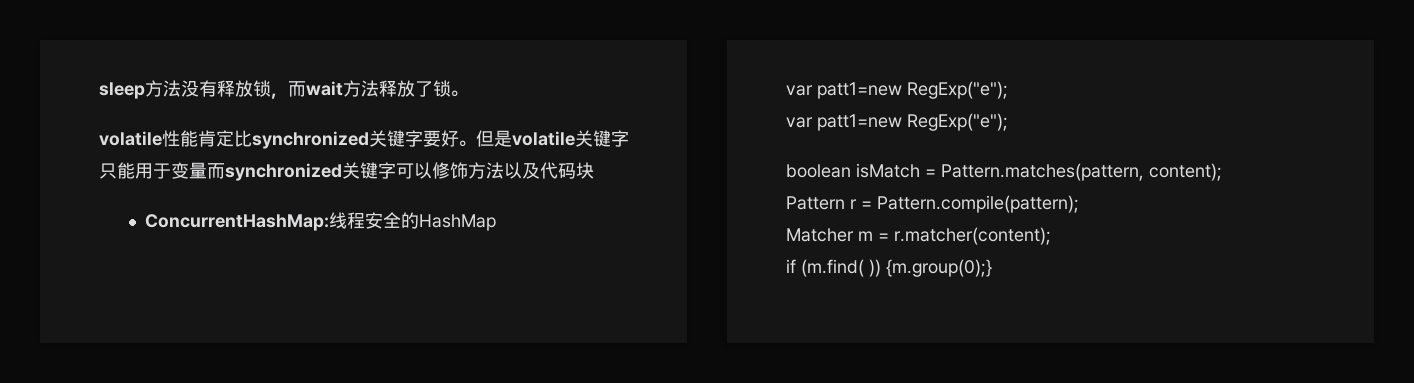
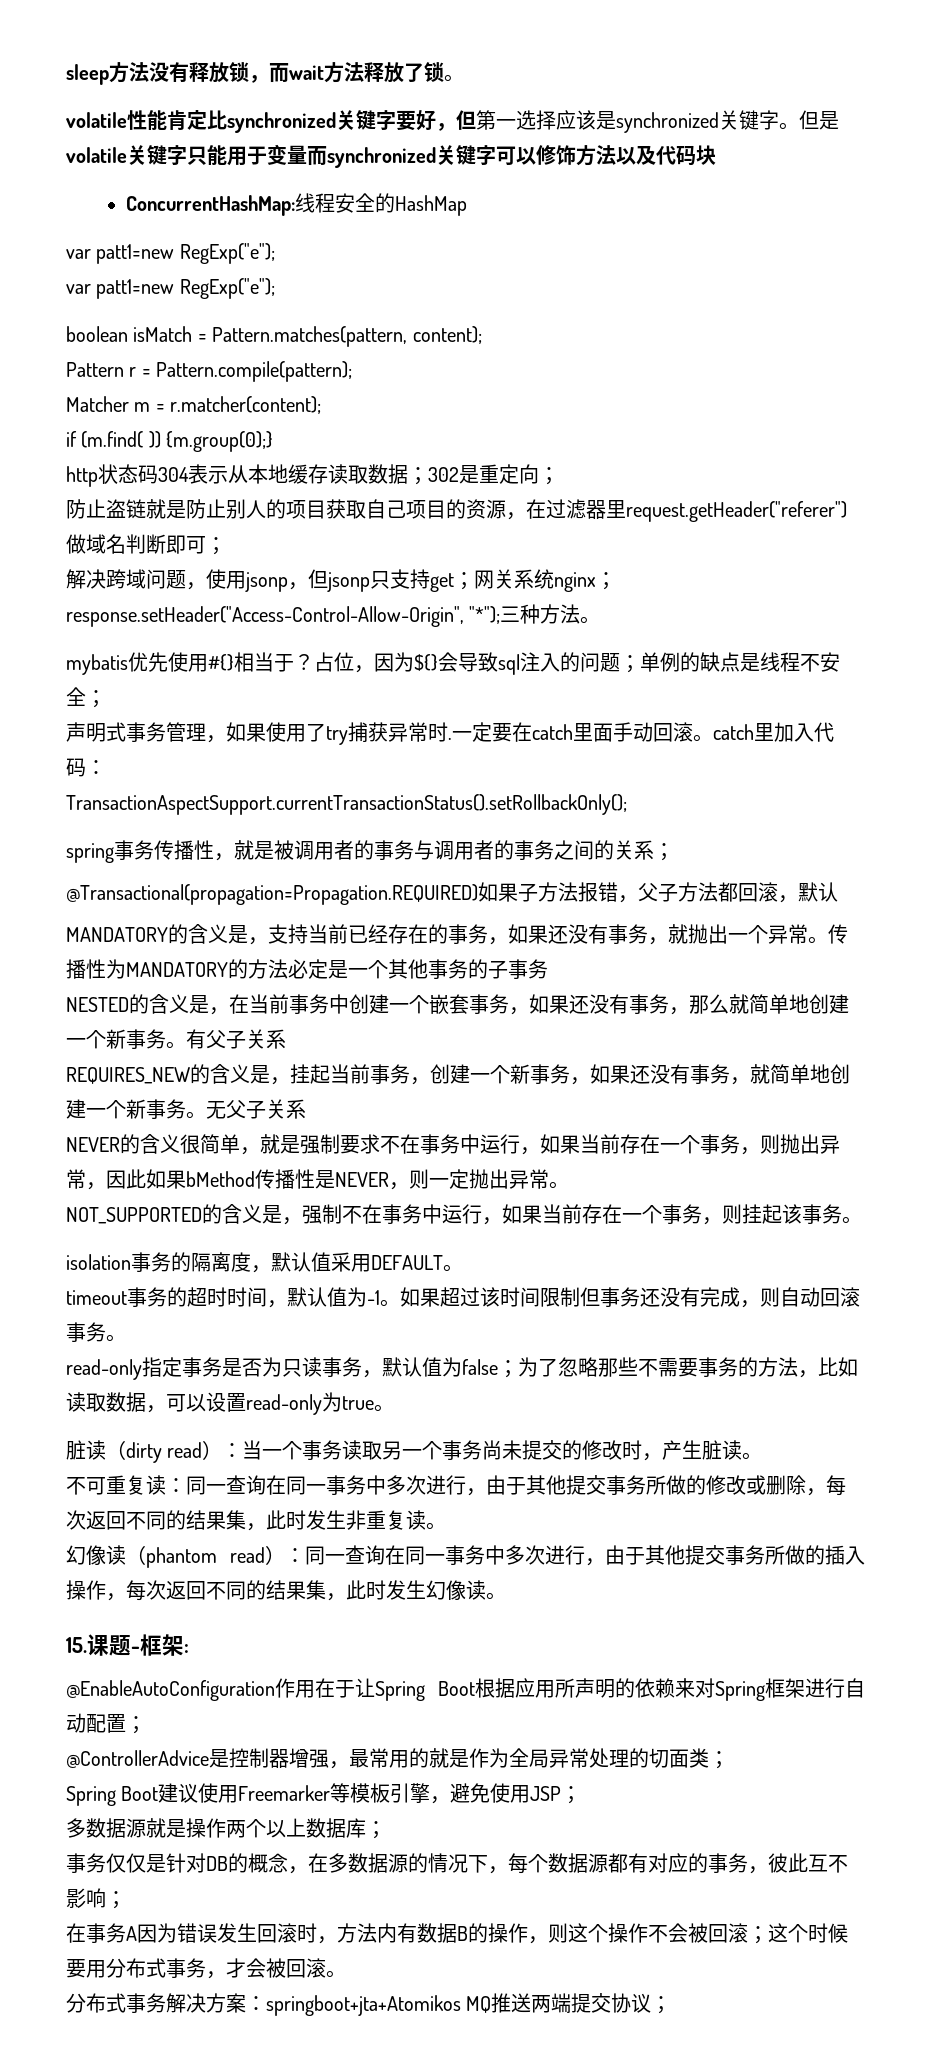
- volatile性能肯定比synchronized关键字要好。
+ volatile性能肯定比synchronized关键字要好，但第一选择应该是synchronized关键字。
+ http状态码304表示从本地缓存读取数据；302是重定向；
+ 防止盗链就是防止别人的项目获取自己项目的资源，在过滤器里request.getHeader("referer")做域名判断即可；
+ 解决跨域问题，使用jsonp，但jsonp只支持get；网关系统nginx；response.setHeader("Access-Control-Allow-Origin", "*");三种方法。
+ mybatis优先使用#{}相当于？占位，因为${}会导致sql注入的问题；单例的缺点是线程不安全；
+ 声明式事务管理，如果使用了try捕获异常时.一定要在catch里面手动回滚。catch里加入代码：
+ TransactionAspectSupport.currentTransactionStatus().setRollbackOnly();
+ spring事务传播性，就是被调用者的事务与调用者的事务之间的关系；
+ @Transactional(propagation=Propagation.REQUIRED)如果子方法报错，父子方法都回滚，默认
+ MANDATORY的含义是，支持当前已经存在的事务，如果还没有事务，就抛出一个异常。传播性为MANDATORY的方法必定是一个其他事务的子事务
+ NESTED的含义是，在当前事务中创建一个嵌套事务，如果还没有事务，那么就简单地创建一个新事务。有父子关系
+ REQUIRES_NEW的含义是，挂起当前事务，创建一个新事务，如果还没有事务，就简单地创建一个新事务。无父子关系
+ NEVER的含义很简单，就是强制要求不在事务中运行，如果当前存在一个事务，则抛出异常，因此如果bMethod传播性是NEVER，则一定抛出异常。
+ NOT_SUPPORTED的含义是，强制不在事务中运行，如果当前存在一个事务，则挂起该事务。
+ isolation事务的隔离度，默认值采用DEFAULT。
+ timeout事务的超时时间，默认值为-1。如果超过该时间限制但事务还没有完成，则自动回滚事务。
+ read-only指定事务是否为只读事务，默认值为false；为了忽略那些不需要事务的方法，比如读取数据，可以设置read-only为true。
+ 脏读（dirty read）：当一个事务读取另一个事务尚未提交的修改时，产生脏读。
+ 不可重复读：同一查询在同一事务中多次进行，由于其他提交事务所做的修改或删除，每次返回不同的结果集，此时发生非重复读。
+ 幻像读（phantom read）：同一查询在同一事务中多次进行，由于其他提交事务所做的插入操作，每次返回不同的结果集，此时发生幻像读。
+ 15.课题-框架:
+ @EnableAutoConfiguration作用在于让Spring Boot根据应用所声明的依赖来对Spring框架进行自动配置；
+ @ControllerAdvice是控制器增强，最常用的就是作为全局异常处理的切面类；
+ Spring Boot建议使用Freemarker等模板引擎，避免使用JSP；
+ 多数据源就是操作两个以上数据库；
+ 事务仅仅是针对DB的概念，在多数据源的情况下，每个数据源都有对应的事务，彼此互不影响；
+ 在事务A因为错误发生回滚时，方法内有数据B的操作，则这个操作不会被回滚；这个时候要用分布式事务，才会被回滚。
+ 分布式事务解决方案：springboot+jta+Atomikos MQ推送两端提交协议；

